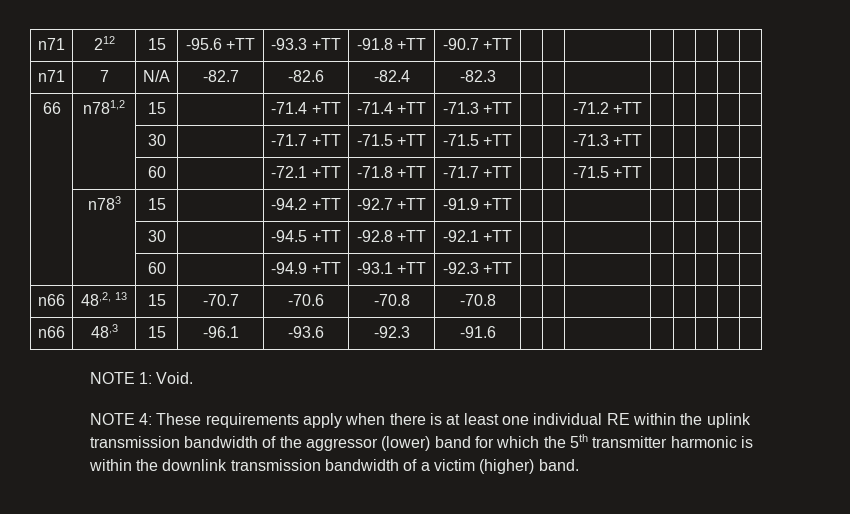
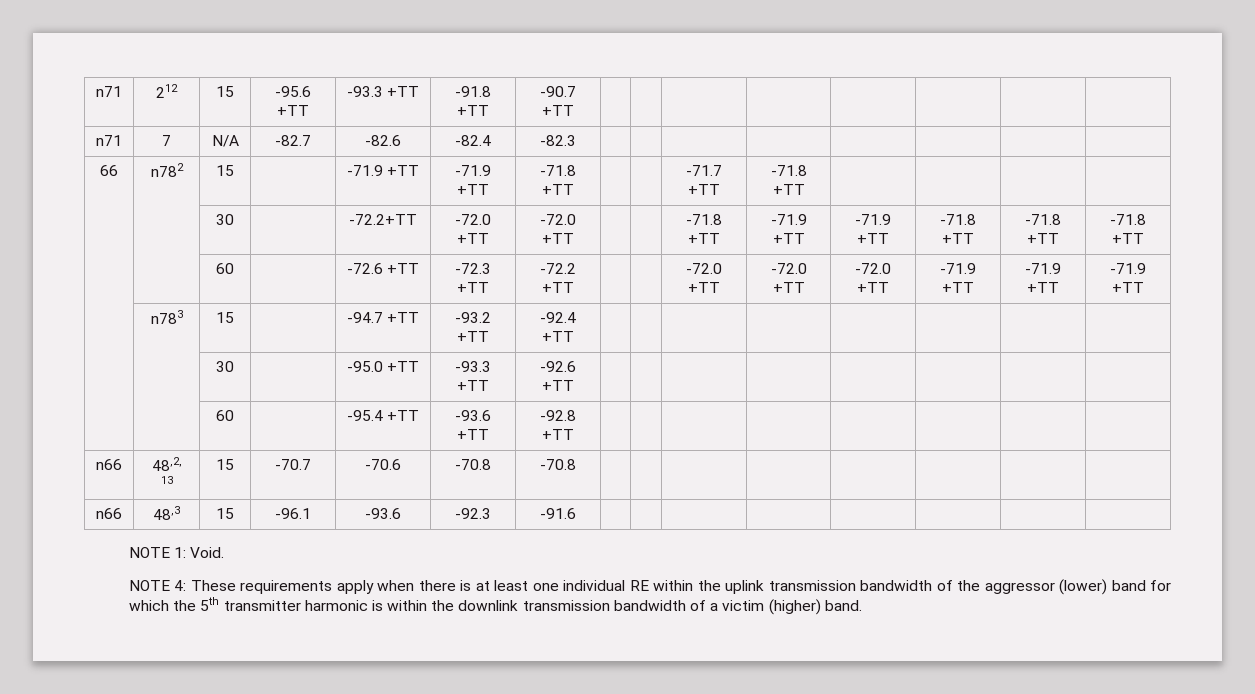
- 66 | n781,2 | 15 | | -71.4 +TT | -71.4 +TT | -71.3 +TT | | | -71.2 +TT | | | | |
- | | 30 | | -71.7 +TT | -71.5 +TT | -71.5 +TT | | | -71.3 +TT | | | | |
- | | 60 | | -72.1 +TT | -71.8 +TT | -71.7 +TT | | | -71.5 +TT | | | | |
+ 66 | n782 | 15 | | -71.9 +TT | -71.9 +TT | -71.8 +TT | | | -71.7 +TT | -71.8 +TT | | | |
+ | | 30 | | -72.2+TT | -72.0 +TT | -72.0 +TT | | | -71.8 +TT | -71.9 +TT | -71.9 +TT | -71.8 +TT | -71.8 +TT | -71.8 +TT
+ | | 60 | | -72.6 +TT | -72.3 +TT | -72.2 +TT | | | -72.0 +TT | -72.0 +TT | -72.0 +TT | -71.9 +TT | -71.9 +TT | -71.9 +TT
- | n783 | 15 | | -94.2 +TT | -92.7 +TT | -91.9 +TT | | | | | | | |
+ | n783 | 15 | | -94.7 +TT | -93.2 +TT | -92.4 +TT | | | | | | | |
- | | 30 | | -94.5 +TT | -92.8 +TT | -92.1 +TT | | | | | | | |
+ | | 30 | | -95.0 +TT | -93.3 +TT | -92.6 +TT | | | | | | | |
- | | 60 | | -94.9 +TT | -93.1 +TT | -92.3 +TT | | | | | | | |
+ | | 60 | | -95.4 +TT | -93.6 +TT | -92.8 +TT | | | | | | | |

